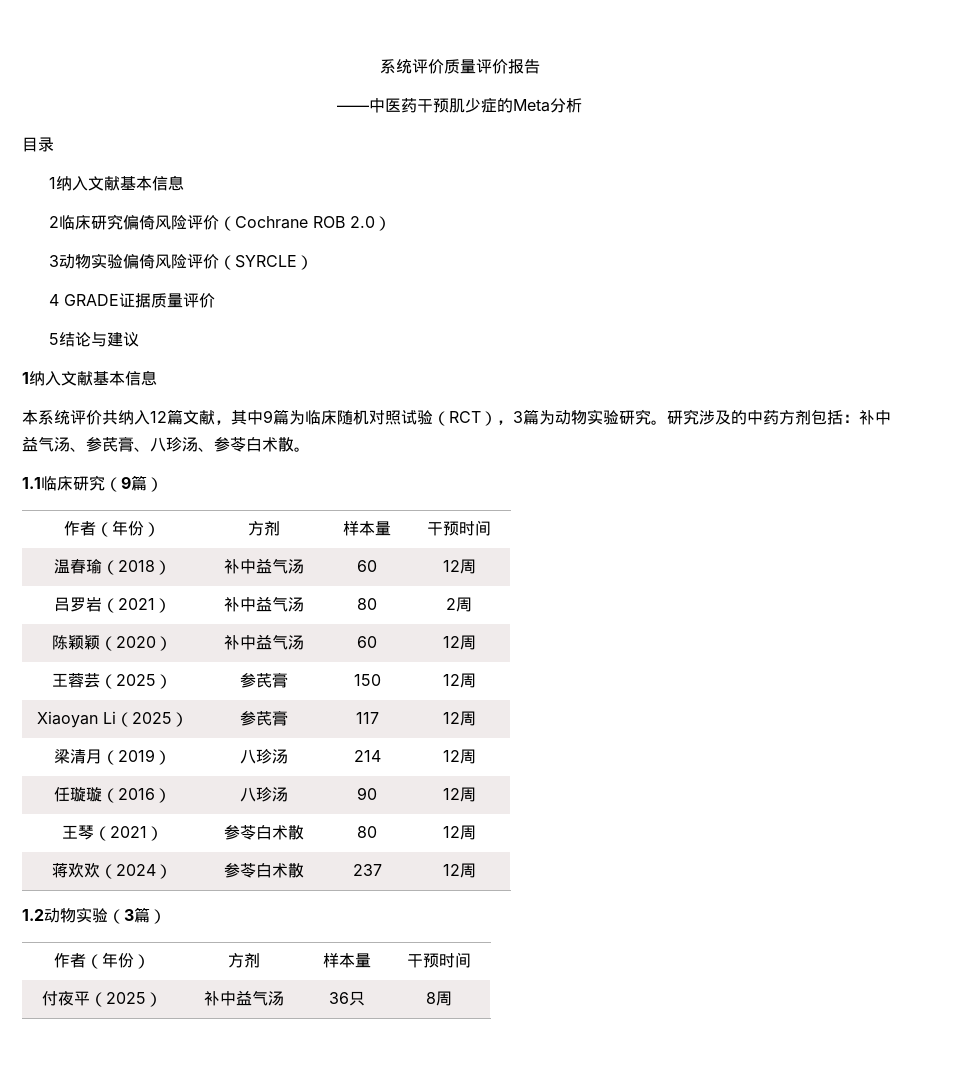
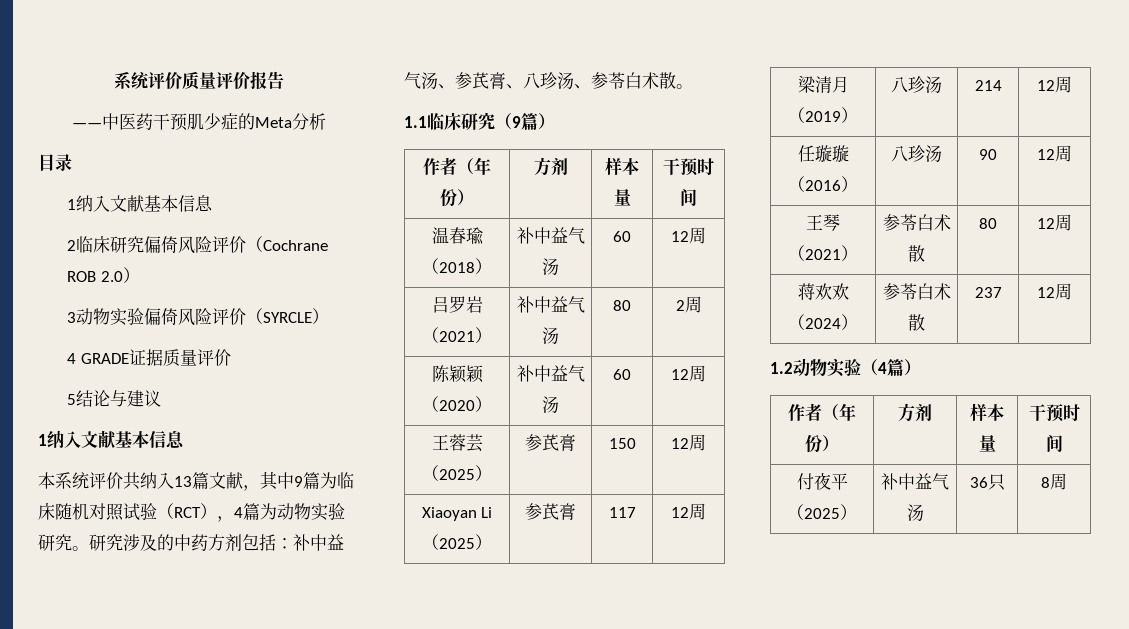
- 本系统评价共纳入12篇文献，其中9篇为临床随机对照试验（RCT），3篇为动物实验研究。
+ 本系统评价共纳入13篇文献，其中9篇为临床随机对照试验（RCT），4篇为动物实验研究。
- 1.2动物实验（3篇）
+ 1.2动物实验（4篇）

